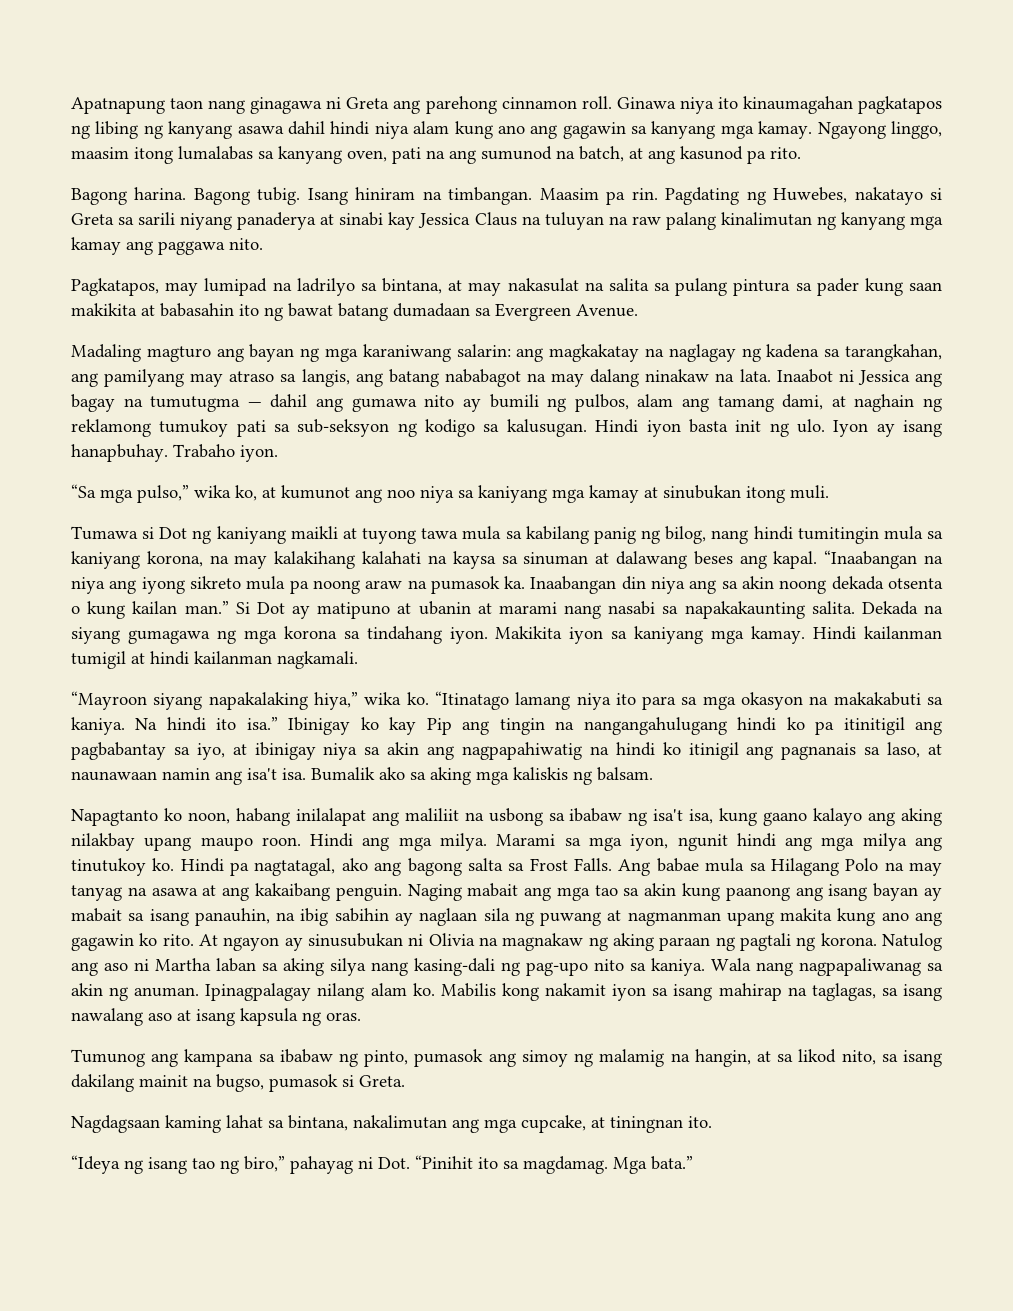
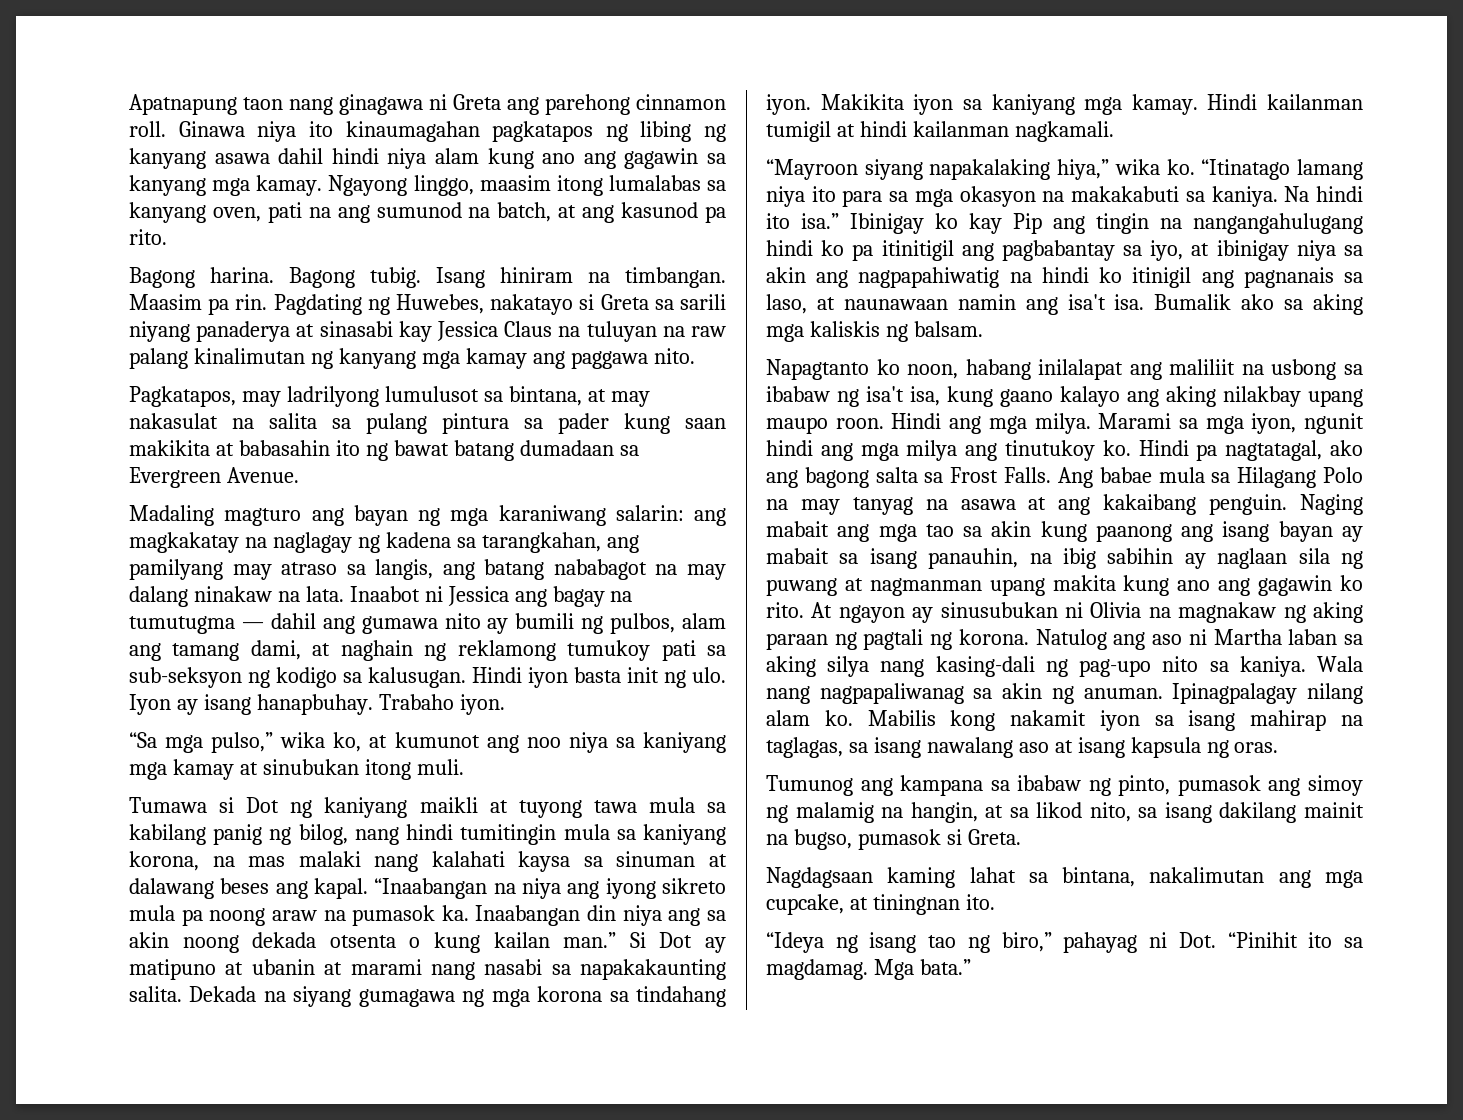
- Pagdating ng Huwebes, nakatayo si Greta sa sarili niyang panaderya at sinabi kay Jessica Claus na tuluyan na raw palang kinalimutan ng kanyang mga kamay ang paggawa nito.
+ Pagdating ng Huwebes, nakatayo si Greta sa sarili niyang panaderya at sinasabi kay Jessica Claus na tuluyan na raw palang kinalimutan ng kanyang mga kamay ang paggawa nito.
- Pagkatapos, may lumipad na ladrilyo sa bintana, at may nakasulat na salita sa pulang pintura sa pader kung saan makikita at babasahin ito ng bawat batang dumadaan sa Evergreen Avenue.
+ Pagkatapos, may ladrilyong lumulusot sa bintana, at may nakasulat na salita sa pulang pintura sa pader kung saan makikita at babasahin ito ng bawat batang dumadaan sa Evergreen Avenue.
- Tumawa si Dot ng kaniyang maikli at tuyong tawa mula sa kabilang panig ng bilog, nang hindi tumitingin mula sa kaniyang korona, na may kalakihang kalahati na kaysa sa sinuman at dalawang beses ang kapal.
+ Tumawa si Dot ng kaniyang maikli at tuyong tawa mula sa kabilang panig ng bilog, nang hindi tumitingin mula sa kaniyang korona, na mas malaki nang kalahati kaysa sa sinuman at dalawang beses ang kapal.

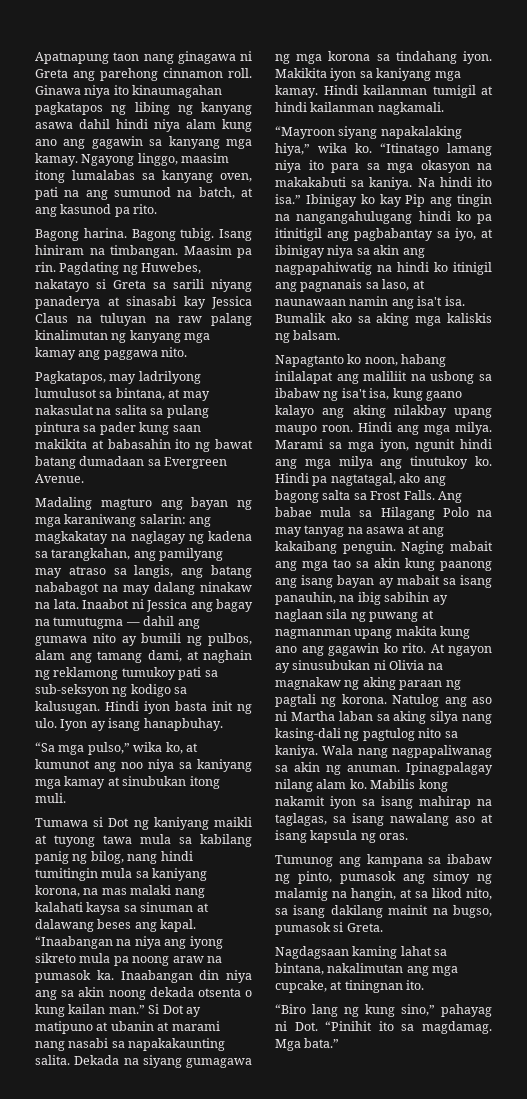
- Trabaho iyon.
- Natulog ang aso ni Martha laban sa aking silya nang kasing-dali ng pag-upo nito sa kaniya.
+ Natulog ang aso ni Martha laban sa aking silya nang kasing-dali ng pagtulog nito sa kaniya.
- “Ideya ng isang tao ng biro,” pahayag ni Dot. “Pinihit ito sa magdamag.
+ “Biro lang ng kung sino,” pahayag ni Dot. “Pinihit ito sa magdamag.

